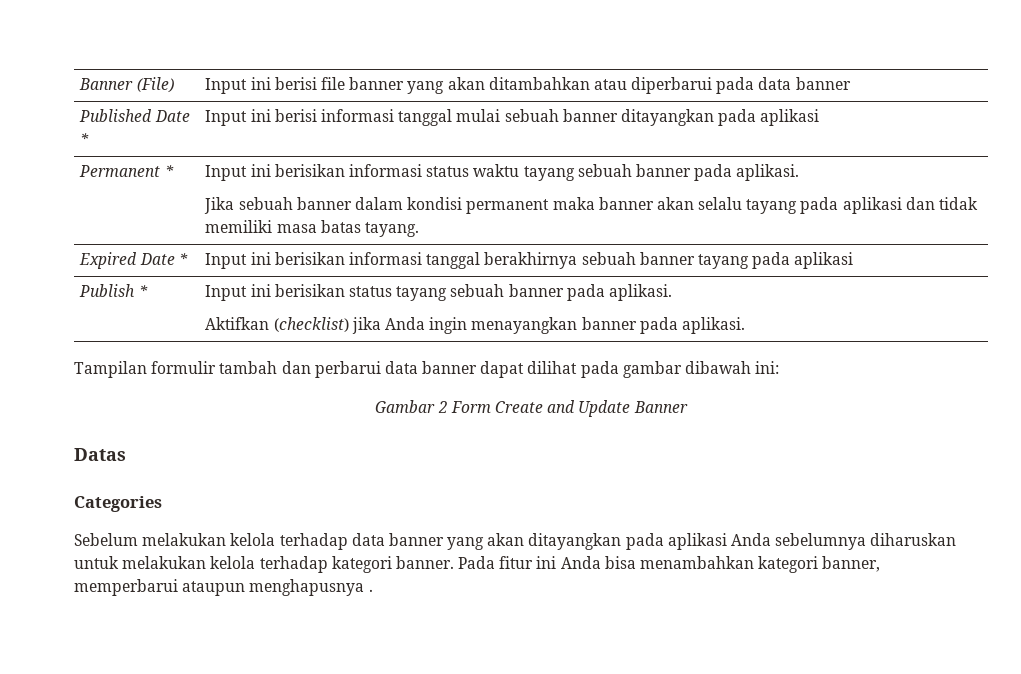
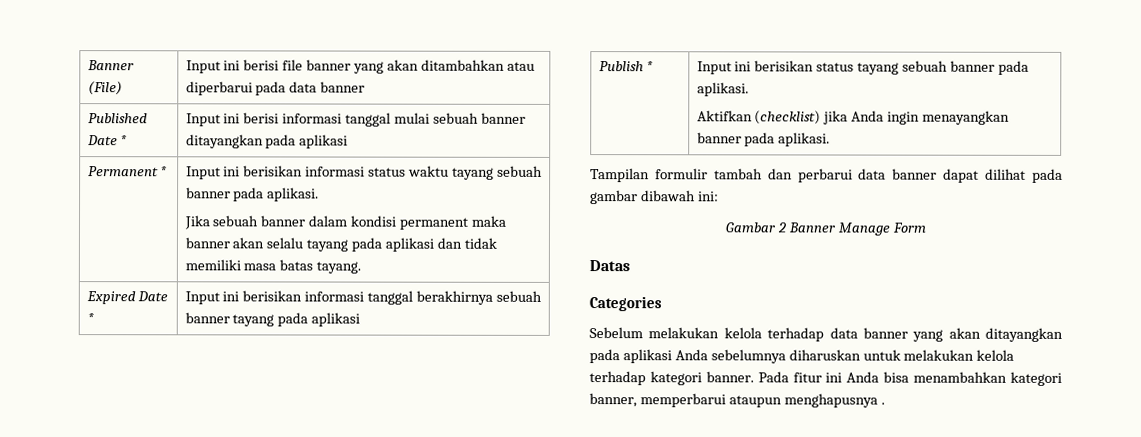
- Gambar 2 Form Create and Update Banner
+ Gambar 2 Banner Manage Form

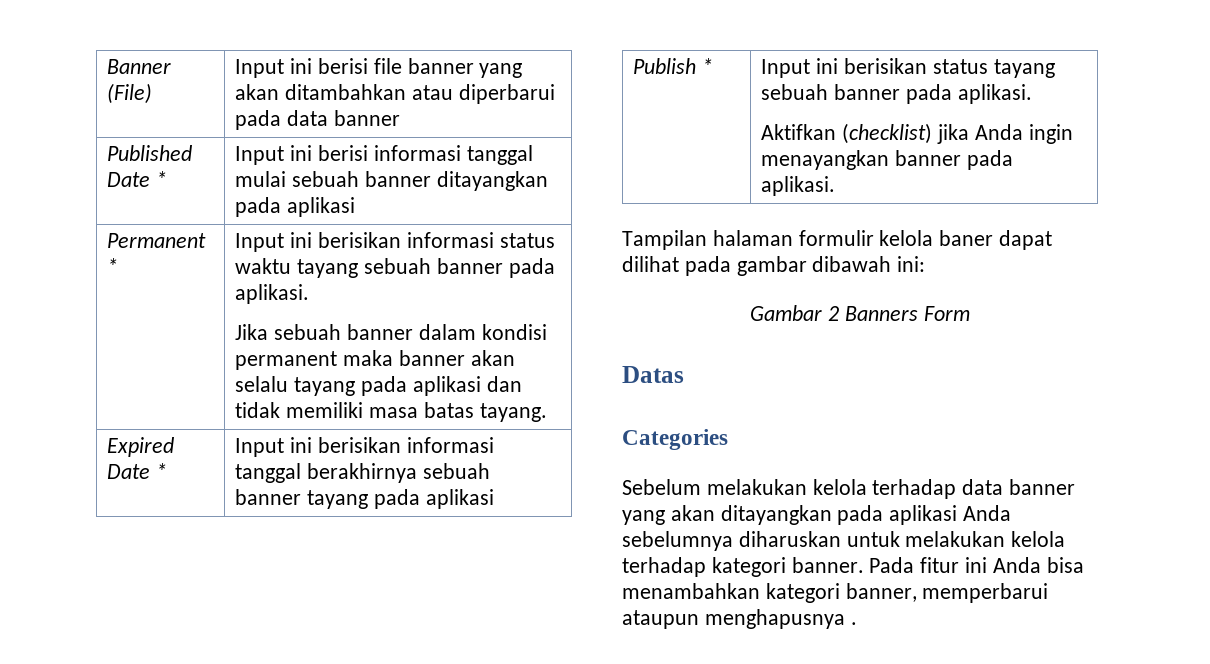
- Tampilan formulir tambah dan perbarui data banner dapat dilihat pada gambar dibawah ini:
+ Tampilan halaman formulir kelola baner dapat dilihat pada gambar dibawah ini:
- Gambar 2 Banner Manage Form
+ Gambar 2 Banners Form

